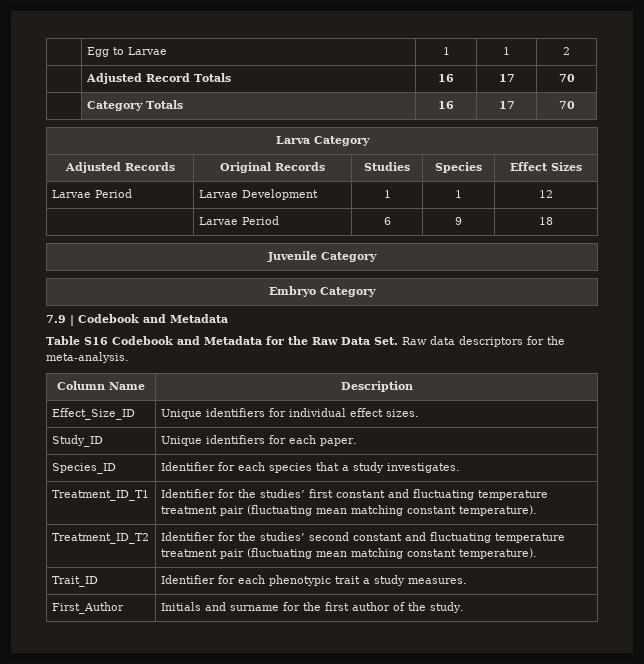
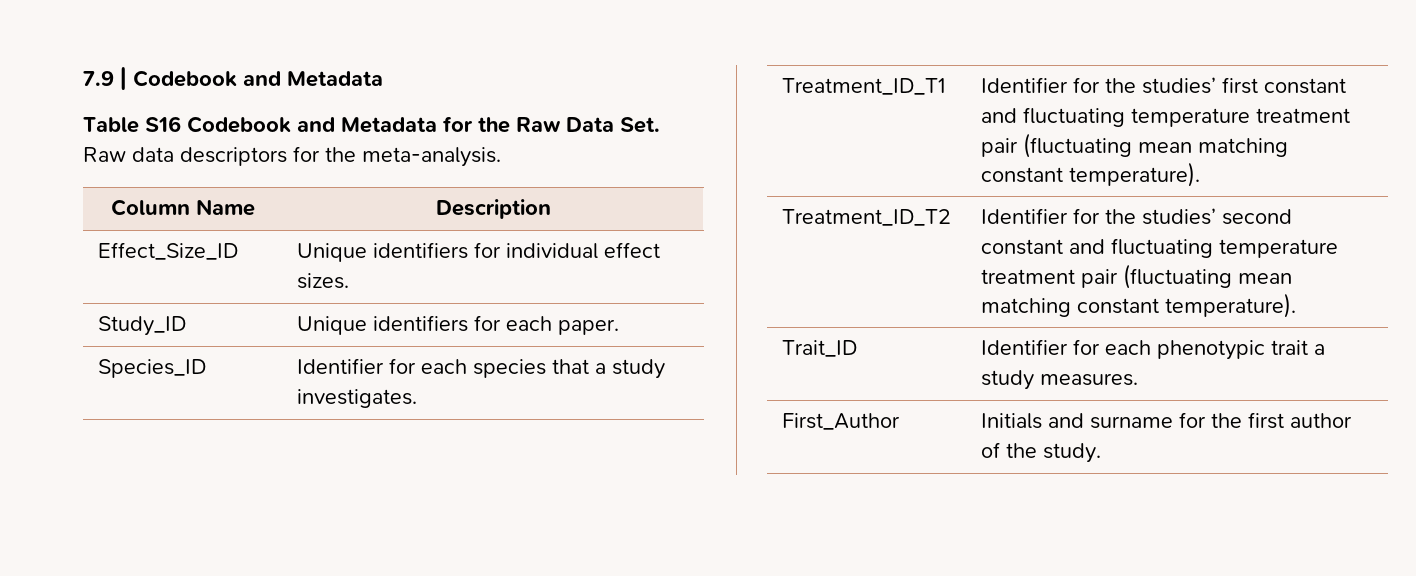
- | Egg to Larvae | 1 | 1 | 2
- | Adjusted Record Totals | 16 | 17 | 70
- | Category Totals | 16 | 17 | 70
- Larva Category
- Adjusted Records | Original Records | Studies | Species | Effect Sizes
- Larvae Period | Larvae Development | 1 | 1 | 12
- | Larvae Period | 6 | 9 | 18
- Juvenile Category
- Embryo Category

